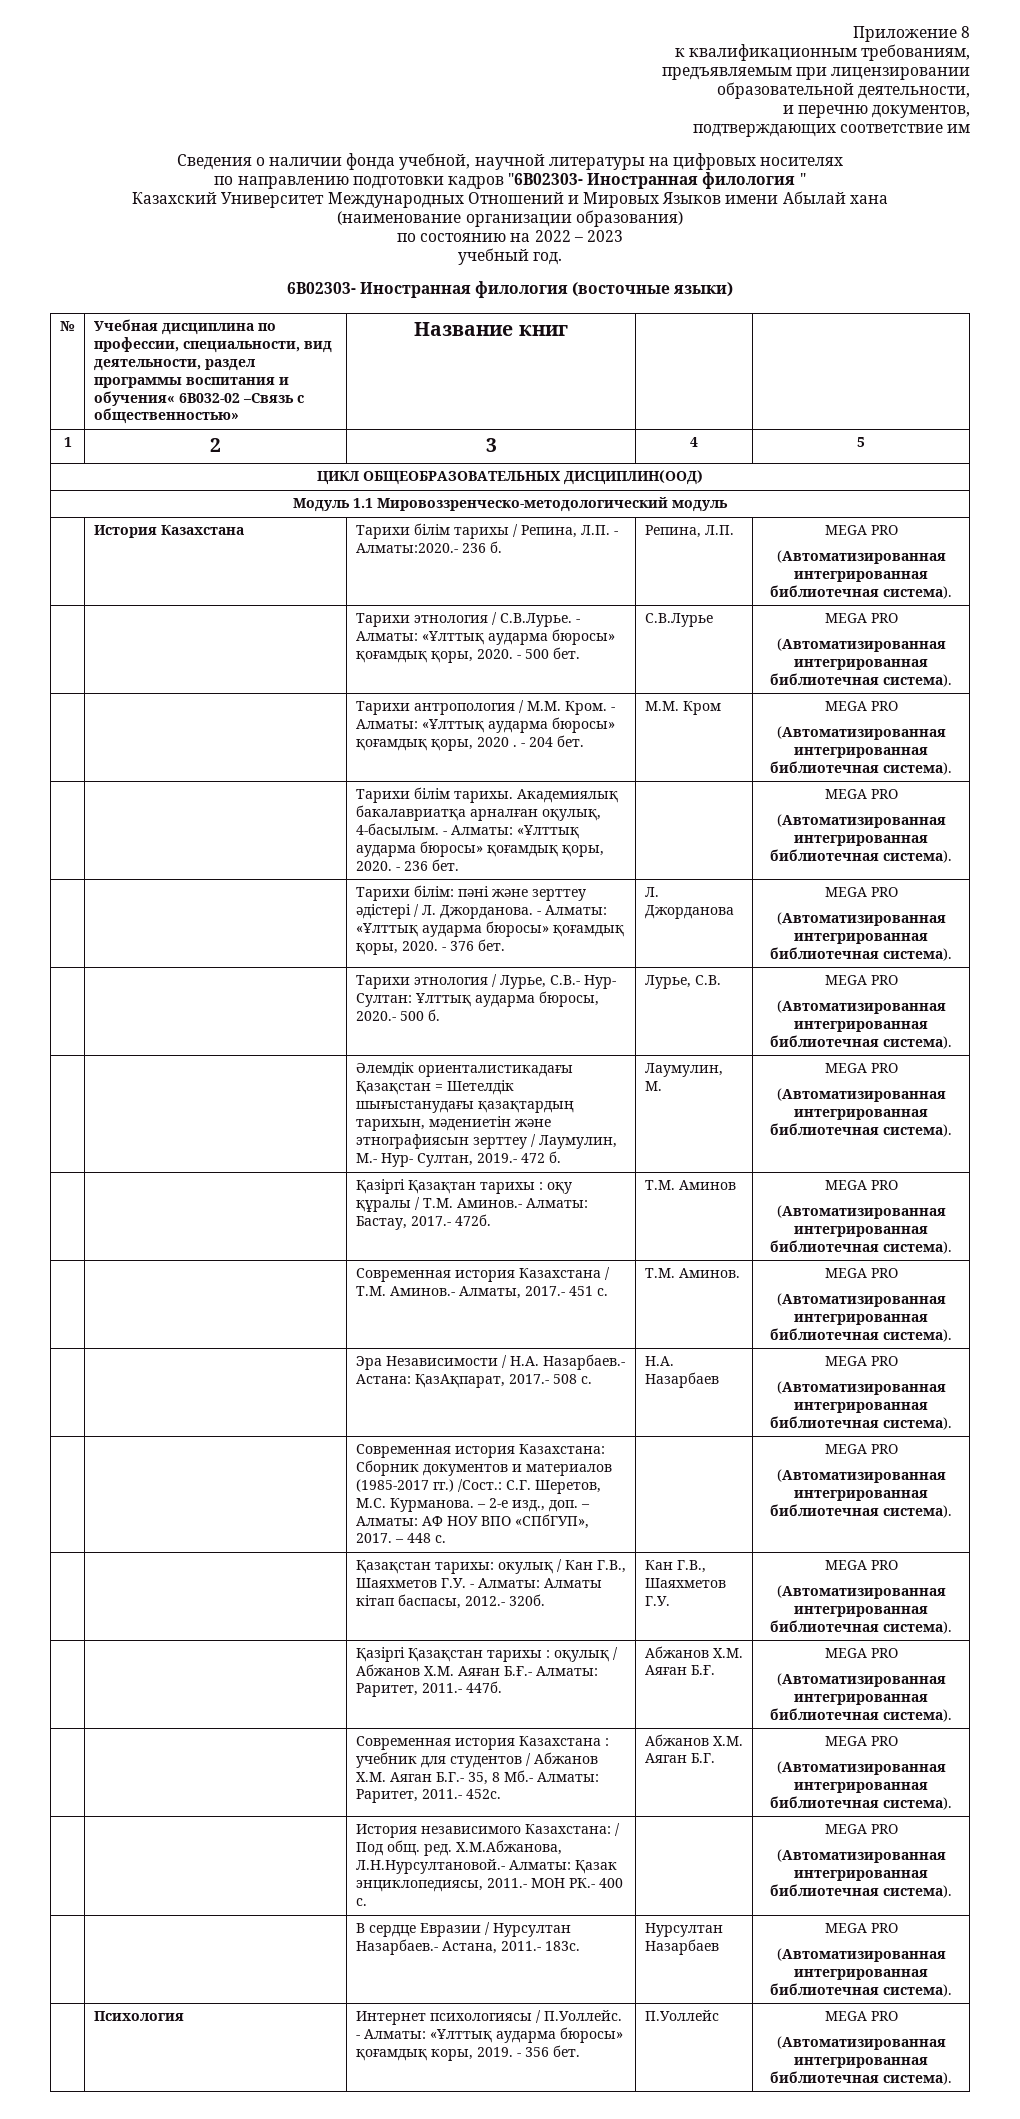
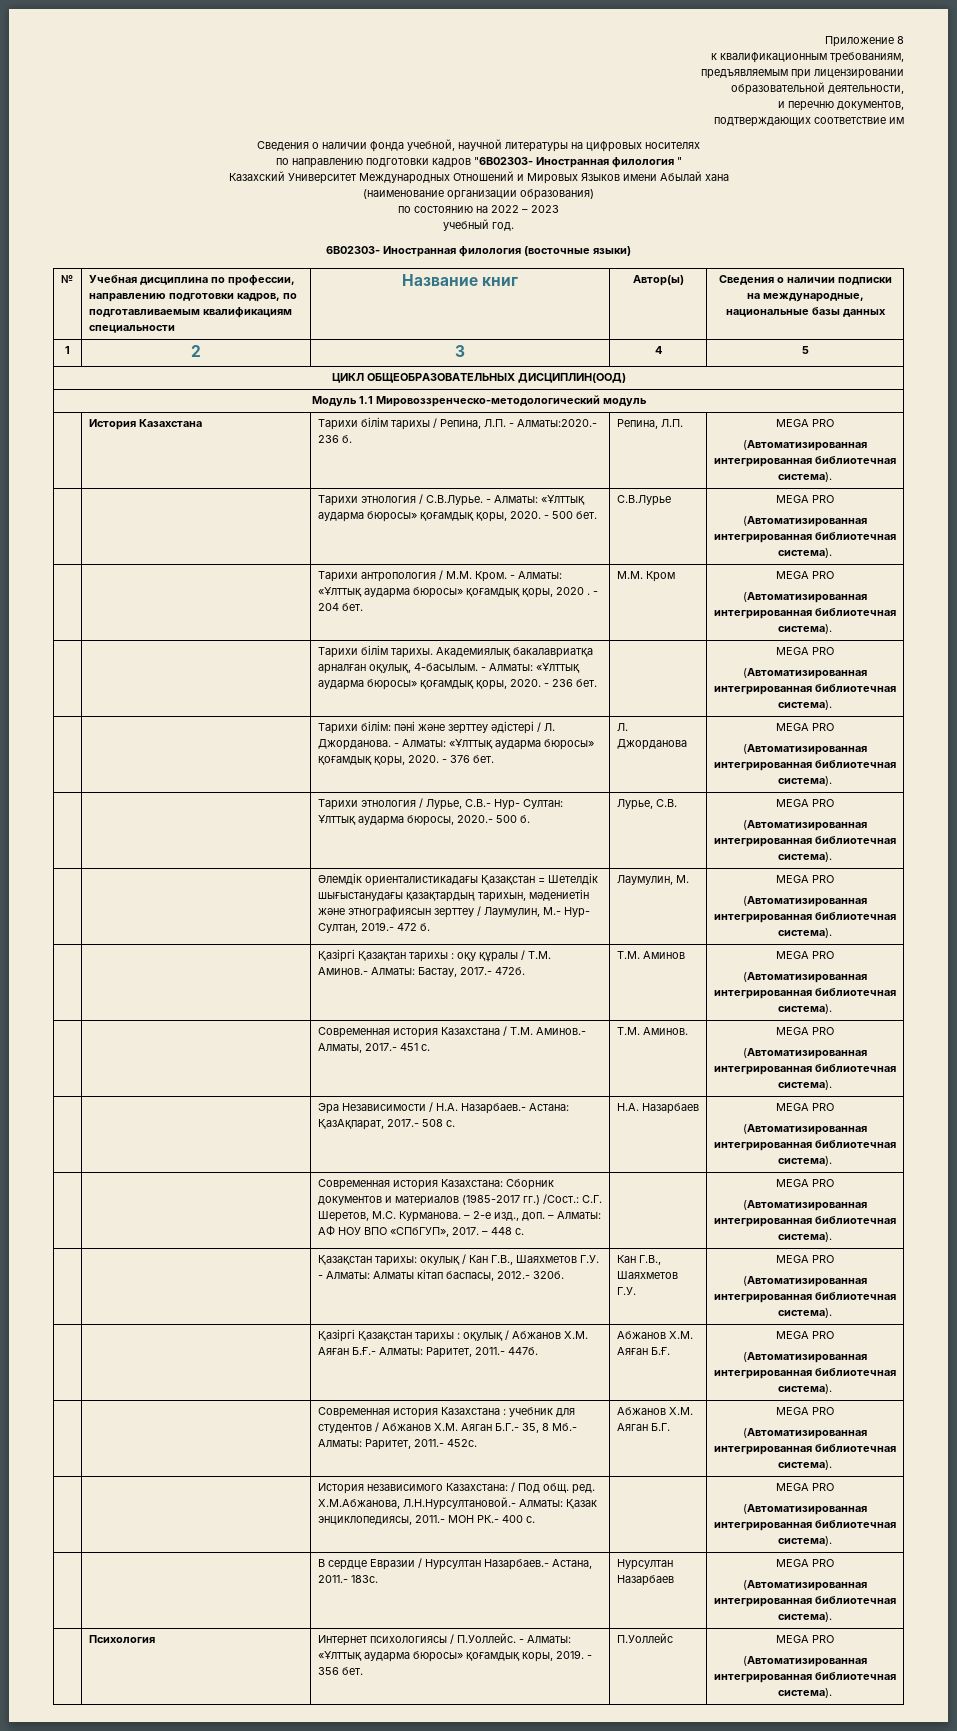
- № | Учебная дисциплина по профессии, специальности, вид деятельности, раздел программы воспитания и обучения« 6В032-02 –Связь с общественностью» | Название книг | |
+ № | Учебная дисциплина по профессии, направлению подготовки кадров, по подготавливаемым квалификациям специальности | Название книг | Автор(ы) | Сведения о наличии подписки на международные, национальные базы данных

